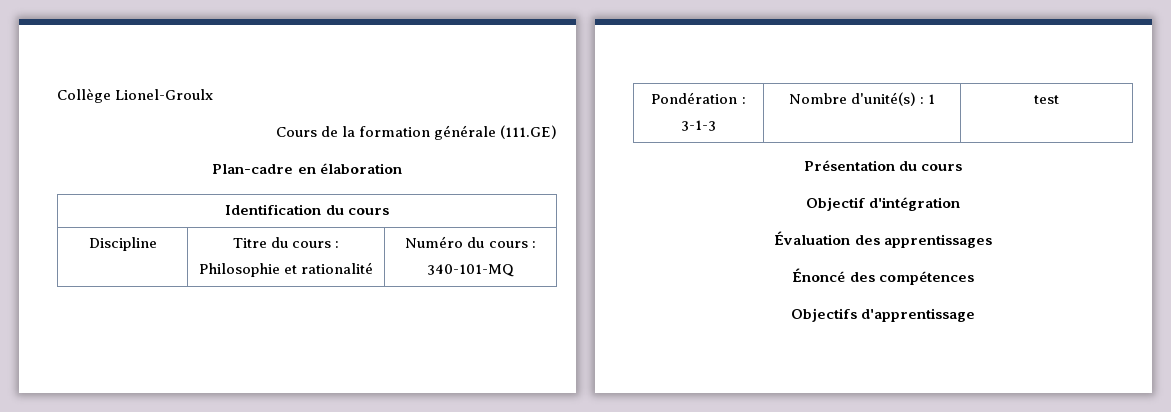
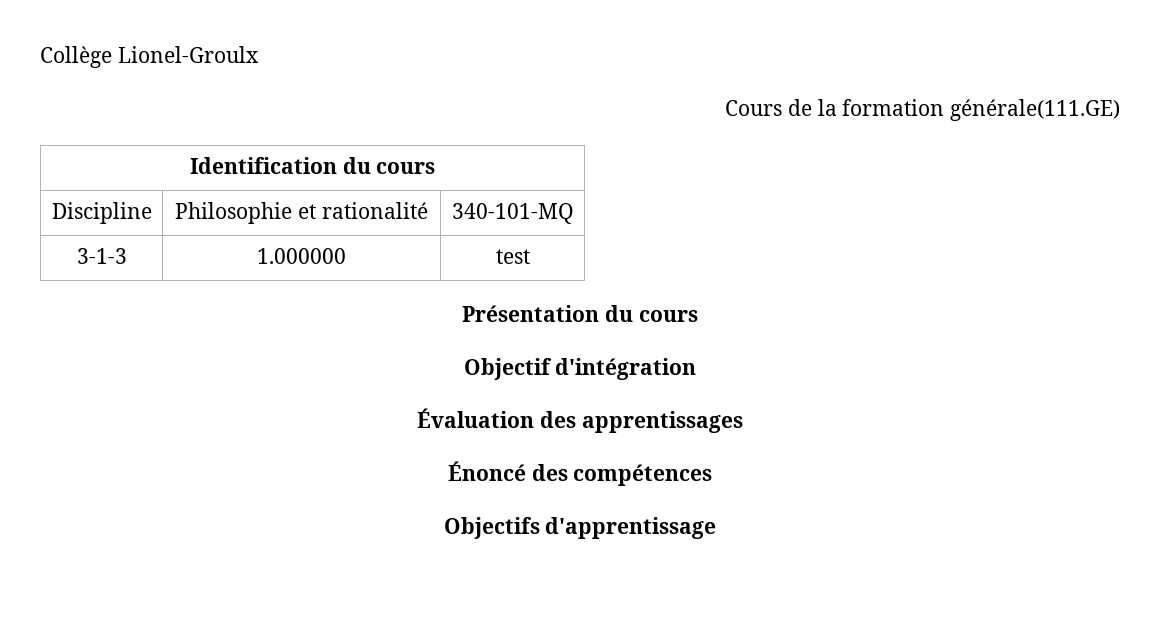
- Cours de la formation générale (111.GE)
- Plan-cadre en élaboration
+ Cours de la formation générale(111.GE)
- Discipline | Titre du cours : Philosophie et rationalité | Numéro du cours : 340-101-MQ
+ Discipline | Philosophie et rationalité | 340-101-MQ
- Pondération : 3-1-3 | Nombre d'unité(s) : 1 | test
+ 3-1-3 | 1.000000 | test

